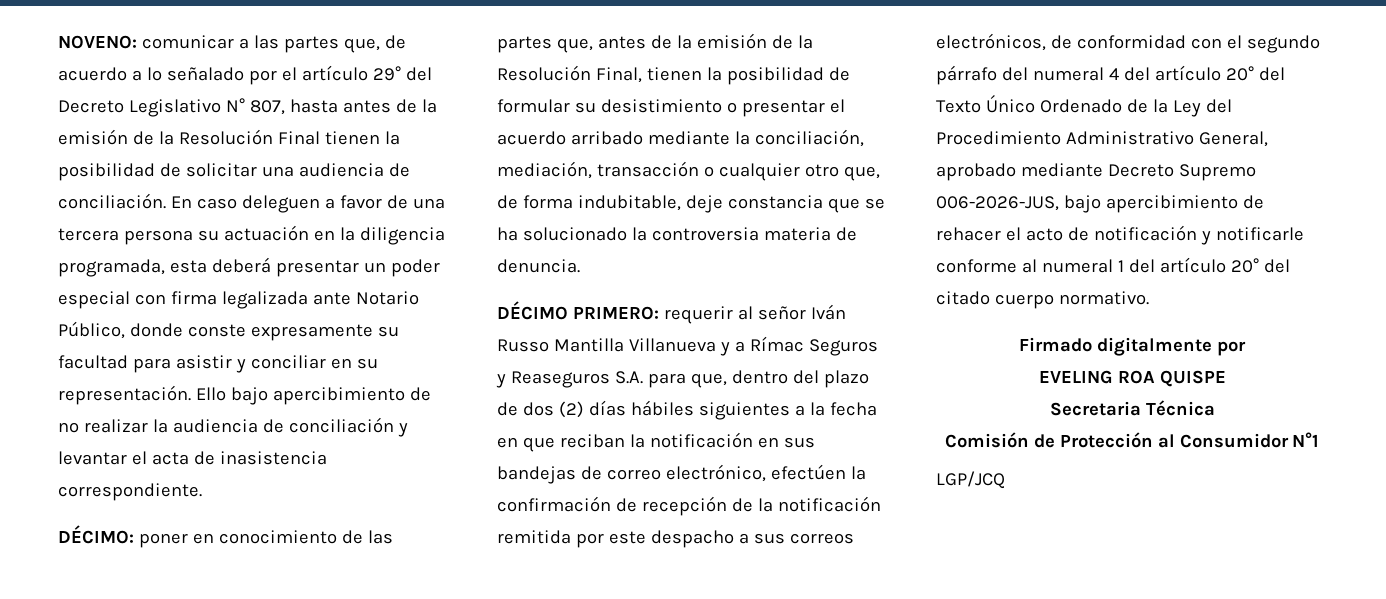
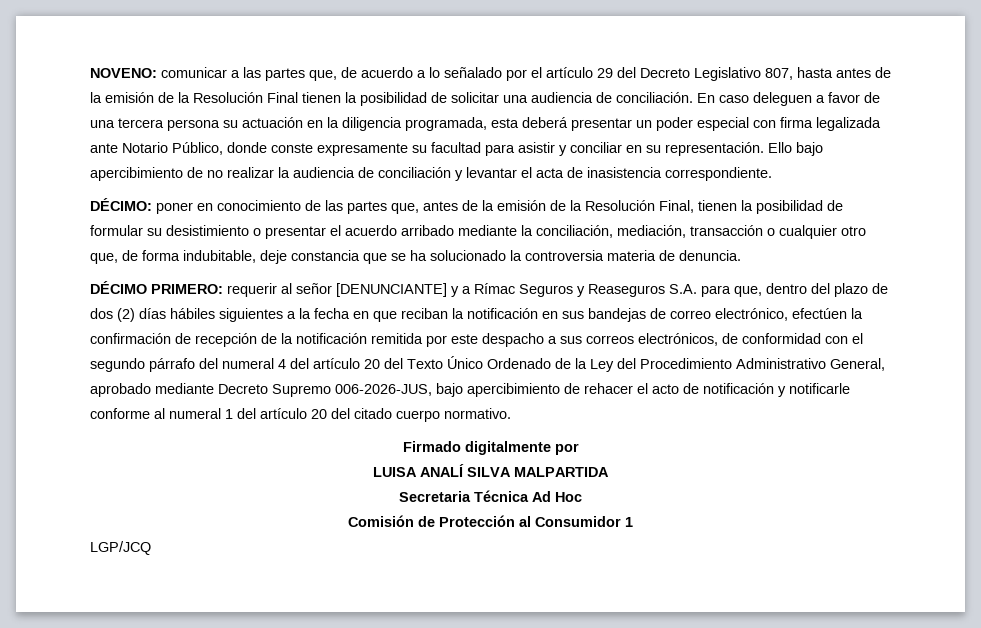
- NOVENO: comunicar a las partes que, de acuerdo a lo señalado por el artículo 29° del Decreto Legislativo N° 807, hasta antes de la emisión de la Resolución Final tienen la posibilidad de solicitar una audiencia de conciliación.
+ NOVENO: comunicar a las partes que, de acuerdo a lo señalado por el artículo 29 del Decreto Legislativo 807, hasta antes de la emisión de la Resolución Final tienen la posibilidad de solicitar una audiencia de conciliación.
- requerir al señor Iván Russo Mantilla Villanueva y a Rímac Seguros y Reaseguros S.A. para que, dentro del plazo de dos (2) días hábiles siguientes a la fecha en que reciban la notificación en sus bandejas de correo electrónico, efectúen la confirmación de recepción de la notificación remitida por este despacho a sus correos electrónicos, de conformidad con el segundo párrafo del numeral 4 del artículo 20° del Texto Único Ordenado de la Ley del Procedimiento Administrativo General, aprobado mediante Decreto Supremo 006-2026-JUS, bajo apercibimiento de rehacer el acto de notificación y notificarle conforme al numeral 1 del artículo 20° del citado cuerpo normativo.
+ requerir al señor [DENUNCIANTE] y a Rímac Seguros y Reaseguros S.A. para que, dentro del plazo de dos (2) días hábiles siguientes a la fecha en que reciban la notificación en sus bandejas de correo electrónico, efectúen la confirmación de recepción de la notificación remitida por este despacho a sus correos electrónicos, de conformidad con el segundo párrafo del numeral 4 del artículo 20 del Texto Único Ordenado de la Ley del Procedimiento Administrativo General, aprobado mediante Decreto Supremo 006-2026-JUS, bajo apercibimiento de rehacer el acto de notificación y notificarle conforme al numeral 1 del artículo 20 del citado cuerpo normativo.
- EVELING ROA QUISPE
+ LUISA ANALÍ SILVA MALPARTIDA
- Secretaria Técnica
+ Secretaria Técnica Ad Hoc
- Comisión de Protección al Consumidor N°1
+ Comisión de Protección al Consumidor 1

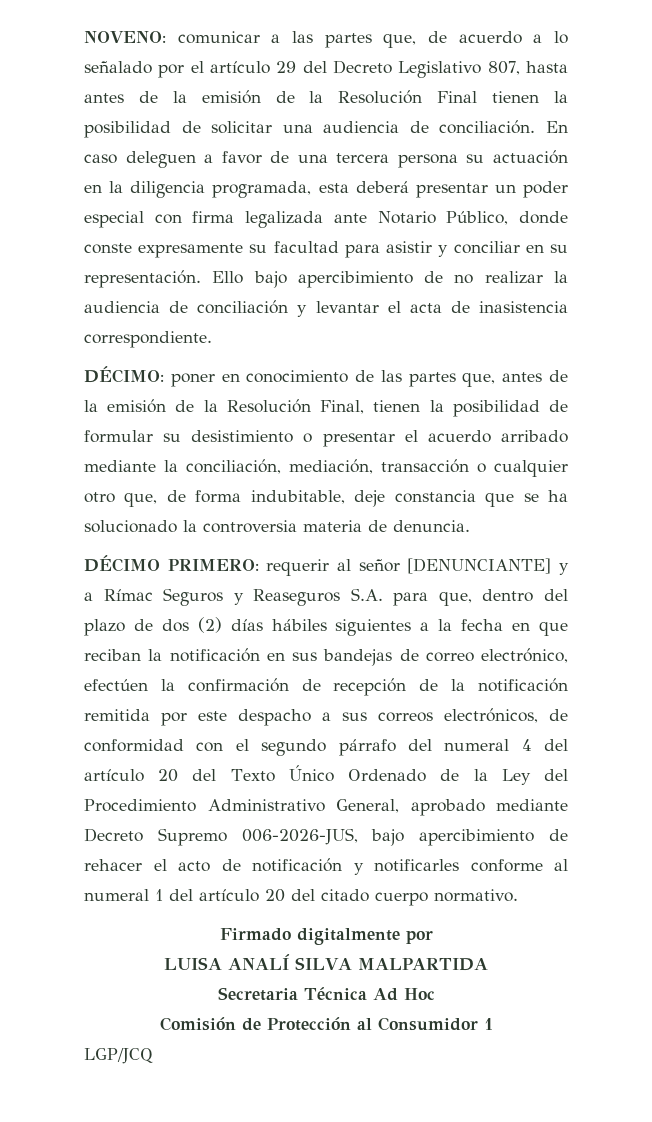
- requerir al señor [DENUNCIANTE] y a Rímac Seguros y Reaseguros S.A. para que, dentro del plazo de dos (2) días hábiles siguientes a la fecha en que reciban la notificación en sus bandejas de correo electrónico, efectúen la confirmación de recepción de la notificación remitida por este despacho a sus correos electrónicos, de conformidad con el segundo párrafo del numeral 4 del artículo 20 del Texto Único Ordenado de la Ley del Procedimiento Administrativo General, aprobado mediante Decreto Supremo 006-2026-JUS, bajo apercibimiento de rehacer el acto de notificación y notificarle conforme al numeral 1 del artículo 20 del citado cuerpo normativo.
+ requerir al señor [DENUNCIANTE] y a Rímac Seguros y Reaseguros S.A. para que, dentro del plazo de dos (2) días hábiles siguientes a la fecha en que reciban la notificación en sus bandejas de correo electrónico, efectúen la confirmación de recepción de la notificación remitida por este despacho a sus correos electrónicos, de conformidad con el segundo párrafo del numeral 4 del artículo 20 del Texto Único Ordenado de la Ley del Procedimiento Administrativo General, aprobado mediante Decreto Supremo 006-2026-JUS, bajo apercibimiento de rehacer el acto de notificación y notificarles conforme al numeral 1 del artículo 20 del citado cuerpo normativo.

